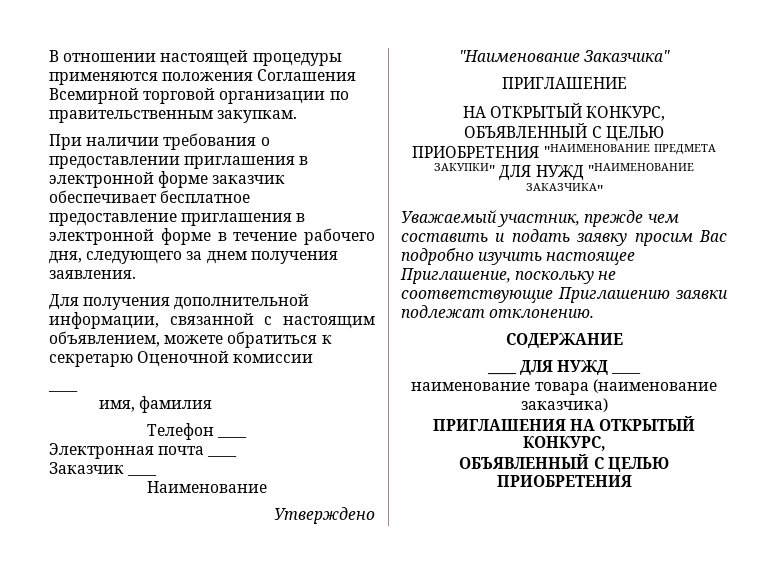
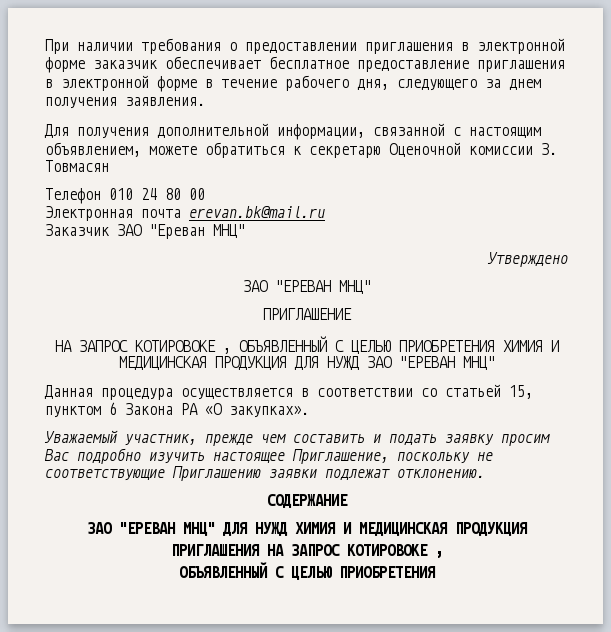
- В отношении настоящей процедуры применяются положения Соглашения Всемирной торговой организации по правительственным закупкам.
- Для получения дополнительной информации, связанной с настоящим объявлением, можете обратиться к секретарю Оценочной комиссии
- ____
- имя, фамилия
- Телефон ____
+ Для получения дополнительной информации, связанной с настоящим объявлением, можете обратиться к секретарю Оценочной комиссии З. Товмасян
+ Телефон 010 24 80 00
- Электронная почта ____
+ Электронная почта erevan.bk@mail.ru
- Заказчик ____
- Наименование
+ Заказчик ЗАО "Ереван МНЦ"
  Утверждено
- "Наименование Заказчика"
+ ЗАО "ЕРЕВАН МНЦ"
- НА ОТКРЫТЫЙ КОНКУРС, ОБЪЯВЛЕННЫЙ С ЦЕЛЬЮ ПРИОБРЕТЕНИЯ "НАИМЕНОВАНИЕ ПРЕДМЕТА ЗАКУПКИ" ДЛЯ НУЖД "НАИМЕНОВАНИЕ ЗАКАЗЧИКА"
+ НА ЗАПРОС КОТИРОВОКЕ , ОБЪЯВЛЕННЫЙ С ЦЕЛЬЮ ПРИОБРЕТЕНИЯ ХИМИЯ И МЕДИЦИНСКАЯ ПРОДУКЦИЯ ДЛЯ НУЖД ЗАО "ЕРЕВАН МНЦ"
+ Данная процедура осуществляется в соответствии со статьей 15, пунктом 6 Закона РА «О закупках».
- ____ ДЛЯ НУЖД ____
- наименование товара (наименование заказчика)
+ ЗАО "ЕРЕВАН МНЦ" ДЛЯ НУЖД ХИМИЯ И МЕДИЦИНСКАЯ ПРОДУКЦИЯ
- ПРИГЛАШЕНИЯ НА ОТКРЫТЫЙ КОНКУРС,
+ ПРИГЛАШЕНИЯ НА ЗАПРОС КОТИРОВОКЕ ,

